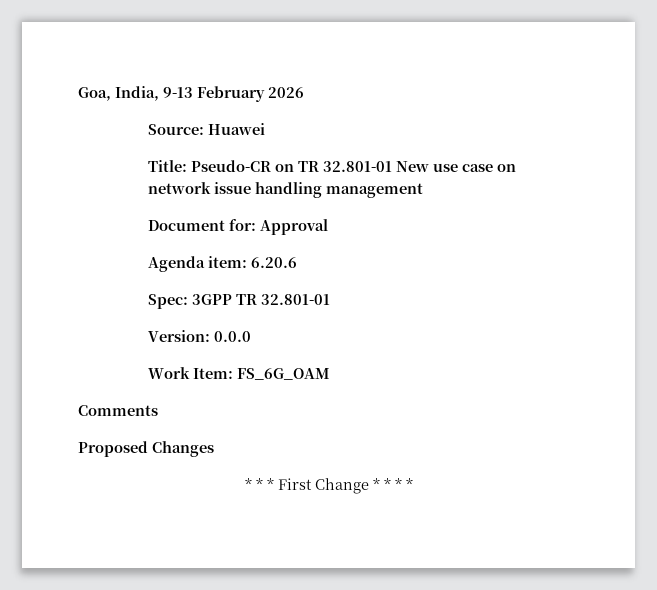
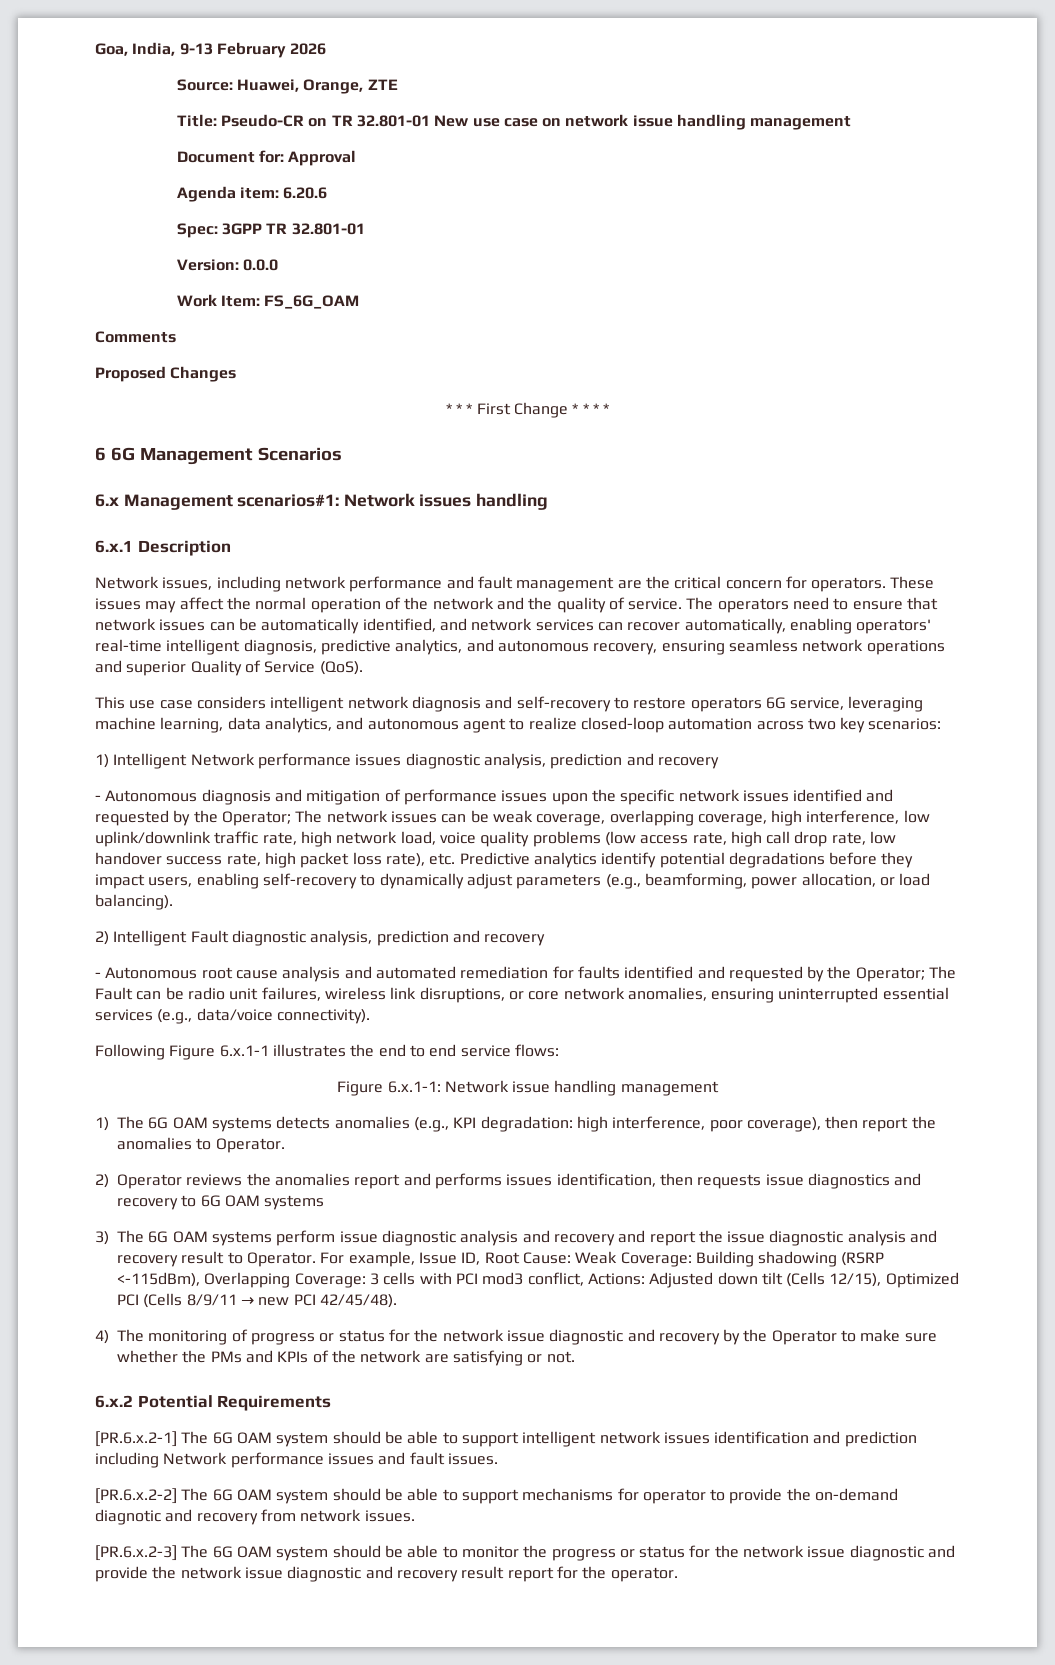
- Source: Huawei
+ Source: Huawei, Orange, ZTE
+ 6 6G Management Scenarios
+ 6.x Management scenarios#1: Network issues handling
+ 6.x.1 Description
+ Network issues, including network performance and fault management are the critical concern for operators. These issues may affect the normal operation of the network and the quality of service. The operators need to ensure that network issues can be automatically identified, and network services can recover automatically, enabling operators' real-time intelligent diagnosis, predictive analytics, and autonomous recovery, ensuring seamless network operations and superior Quality of Service (QoS).
+ This use case considers intelligent network diagnosis and self-recovery to restore operators 6G service, leveraging machine learning, data analytics, and autonomous agent to realize closed-loop automation across two key scenarios:
+ 1) Intelligent Network performance issues diagnostic analysis, prediction and recovery
+ - Autonomous diagnosis and mitigation of performance issues upon the specific network issues identified and requested by the Operator; The network issues can be weak coverage, overlapping coverage, high interference, low uplink/downlink traffic rate, high network load, voice quality problems (low access rate, high call drop rate, low handover success rate, high packet loss rate), etc. Predictive analytics identify potential degradations before they impact users, enabling self-recovery to dynamically adjust parameters (e.g., beamforming, power allocation, or load balancing).
+ 2) Intelligent Fault diagnostic analysis, prediction and recovery
+ - Autonomous root cause analysis and automated remediation for faults identified and requested by the Operator; The Fault can be radio unit failures, wireless link disruptions, or core network anomalies, ensuring uninterrupted essential services (e.g., data/voice connectivity).
+ Following Figure 6.x.1-1 illustrates the end to end service flows:
+ Figure 6.x.1-1: Network issue handling management
+ 1) The 6G OAM systems detects anomalies (e.g., KPI degradation: high interference, poor coverage), then report the anomalies to Operator.
+ 2) Operator reviews the anomalies report and performs issues identification, then requests issue diagnostics and recovery to 6G OAM systems
+ 3) The 6G OAM systems perform issue diagnostic analysis and recovery and report the issue diagnostic analysis and recovery result to Operator. For example, Issue ID, Root Cause: Weak Coverage: Building shadowing (RSRP <-115dBm), Overlapping Coverage: 3 cells with PCI mod3 conflict, Actions: Adjusted down tilt (Cells 12/15), Optimized PCI (Cells 8/9/11 → new PCI 42/45/48).
+ 4) The monitoring of progress or status for the network issue diagnostic and recovery by the Operator to make sure whether the PMs and KPIs of the network are satisfying or not.
+ 6.x.2 Potential Requirements
+ [PR.6.x.2-1] The 6G OAM system should be able to support intelligent network issues identification and prediction including Network performance issues and fault issues.
+ [PR.6.x.2-2] The 6G OAM system should be able to support mechanisms for operator to provide the on-demand diagnotic and recovery from network issues.
+ [PR.6.x.2-3] The 6G OAM system should be able to monitor the progress or status for the network issue diagnostic and provide the network issue diagnostic and recovery result report for the operator.

